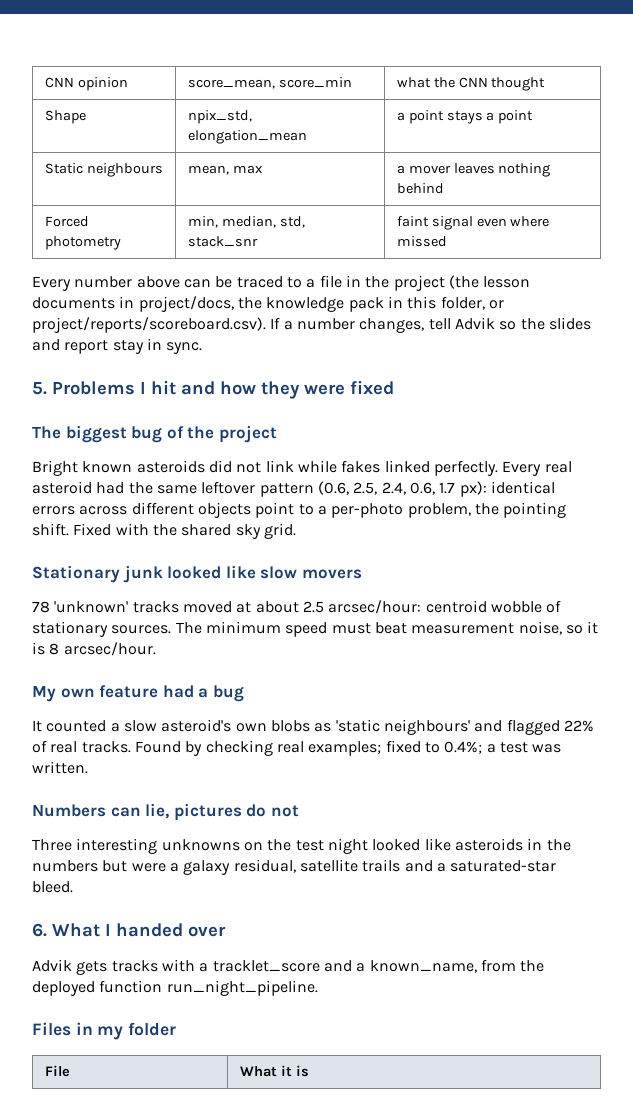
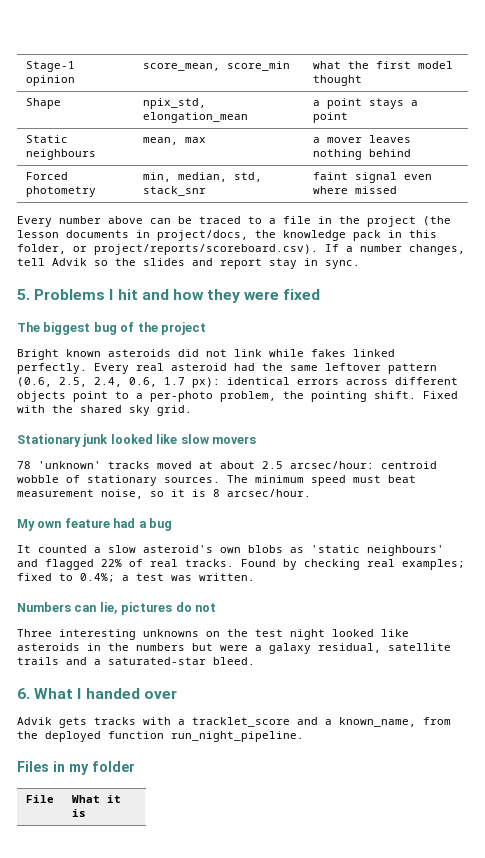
- CNN opinion | score_mean, score_min | what the CNN thought
+ Stage-1 opinion | score_mean, score_min | what the first model thought

